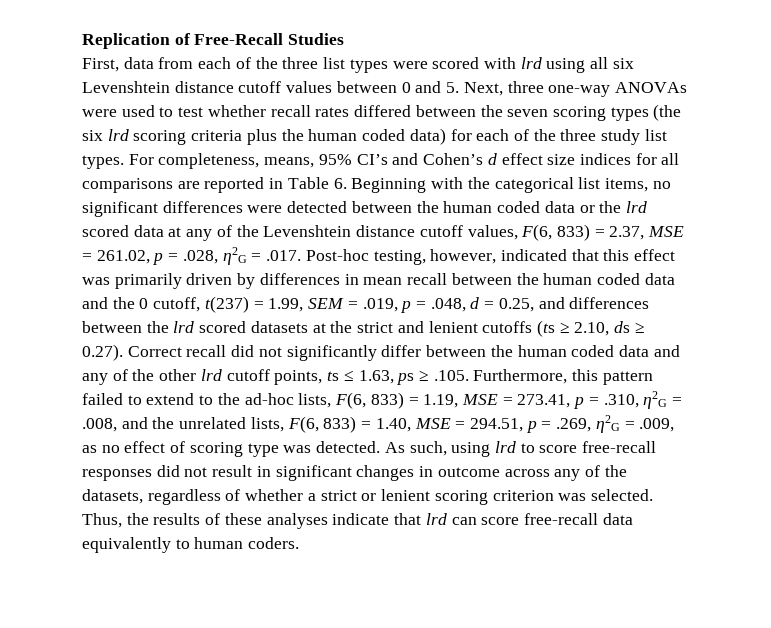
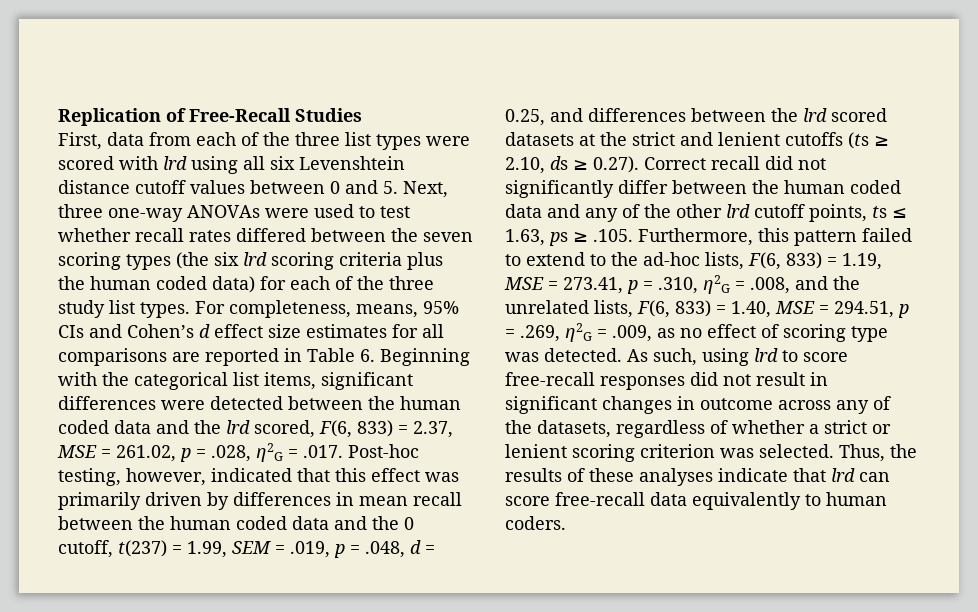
- For completeness, means, 95% CI’s and Cohen’s d effect size indices for all comparisons are reported in Table 6. Beginning with the categorical list items, no significant differences were detected between the human coded data or the lrd scored data at any of the Levenshtein distance cutoff values, F(6, 833) = 2.37, MSE = 261.02, p = .028, η2G = .017. Post-hoc testing, however, indicated that this effect was primarily driven by differences in mean recall between the human coded data and the 0 cutoff, t(237) = 1.99, SEM = .019, p = .048, d = 0.25, and differences between the lrd scored datasets at the strict and lenient cutoffs (ts ≥ 2.10, ds ≥ 0.27). Correct recall did not significantly differ between the human coded data and any of the other lrd cutoff points, ts ≤ 1.63, ps ≥ .105. Furthermore, this pattern failed to extend to the ad-hoc lists, F(6, 833) = 1.19, MSE = 273.41, p = .310, η2G = .008, and the unrelated lists, F(6, 833) = 1.40, MSE = 294.51, p = .269, η2G = .009, as no effect of scoring type was detected.
+ For completeness, means, 95% CIs and Cohen’s d effect size estimates for all comparisons are reported in Table 6. Beginning with the categorical list items, significant differences were detected between the human coded data and the lrd scored, F(6, 833) = 2.37, MSE = 261.02, p = .028, η2G = .017. Post-hoc testing, however, indicated that this effect was primarily driven by differences in mean recall between the human coded data and the 0 cutoff, t(237) = 1.99, SEM = .019, p = .048, d = 0.25, and differences between the lrd scored datasets at the strict and lenient cutoffs (ts ≥ 2.10, ds ≥ 0.27). Correct recall did not significantly differ between the human coded data and any of the other lrd cutoff points, ts ≤ 1.63, ps ≥ .105. Furthermore, this pattern failed to extend to the ad-hoc lists, F(6, 833) = 1.19, MSE = 273.41, p = .310, η2G = .008, and the unrelated lists, F(6, 833) = 1.40, MSE = 294.51, p = .269, η2G = .009, as no effect of scoring type was detected.

